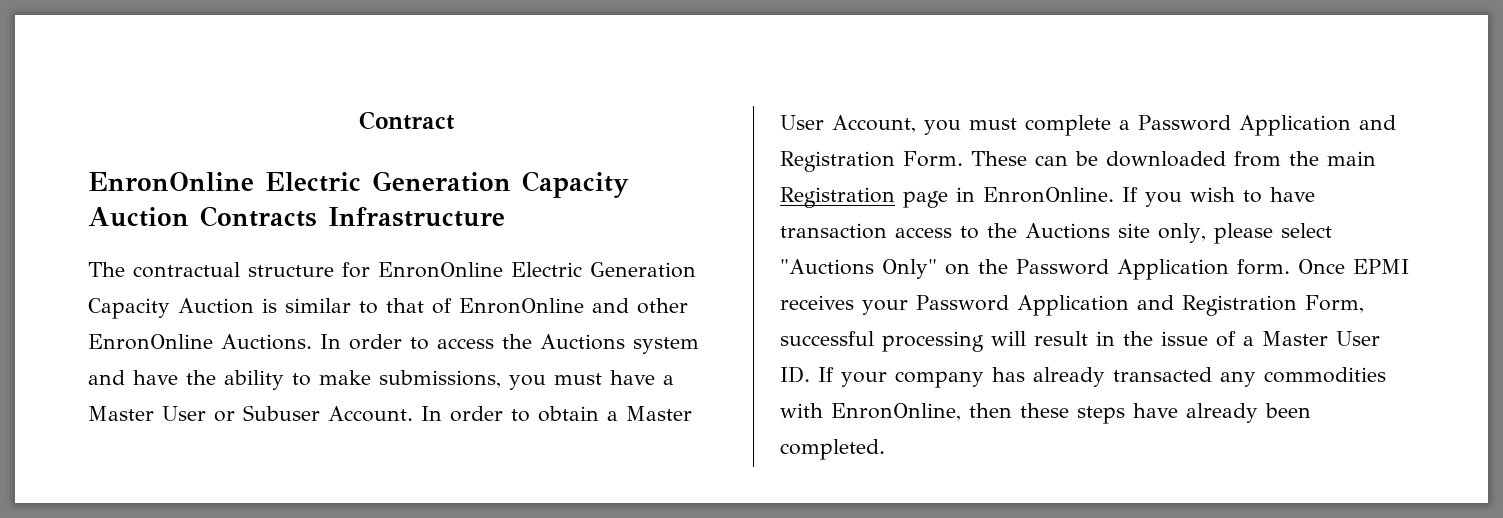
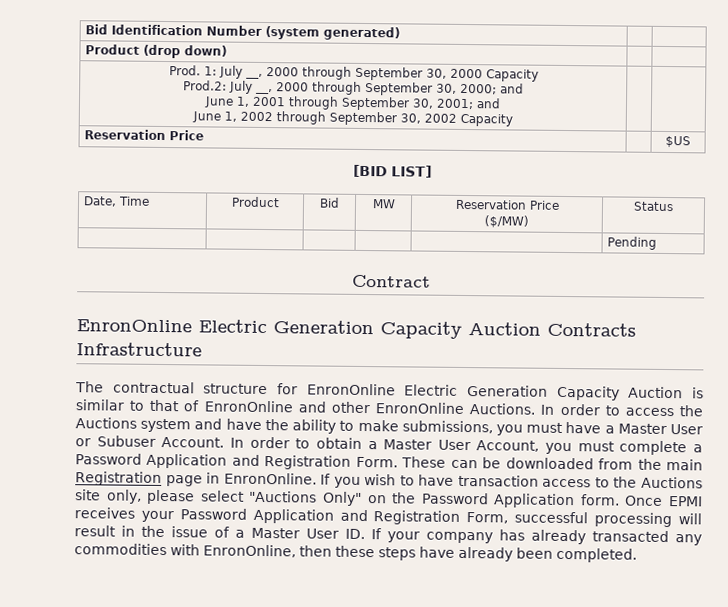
+ Bid Identification Number (system generated) | |
+ Product (drop down) | |
+ Prod. 1: July __, 2000 through September 30, 2000 Capacity
+ Prod.2: July __, 2000 through September 30, 2000; and
+ June 1, 2001 through September 30, 2001; and
+ June 1, 2002 through September 30, 2002 Capacity | |
+ Reservation Price | | $US
+ [BID LIST]
+ Date, Time | Product | Bid | MW | Reservation Price
+ ($/MW) | Status
+ | | | | | Pending

